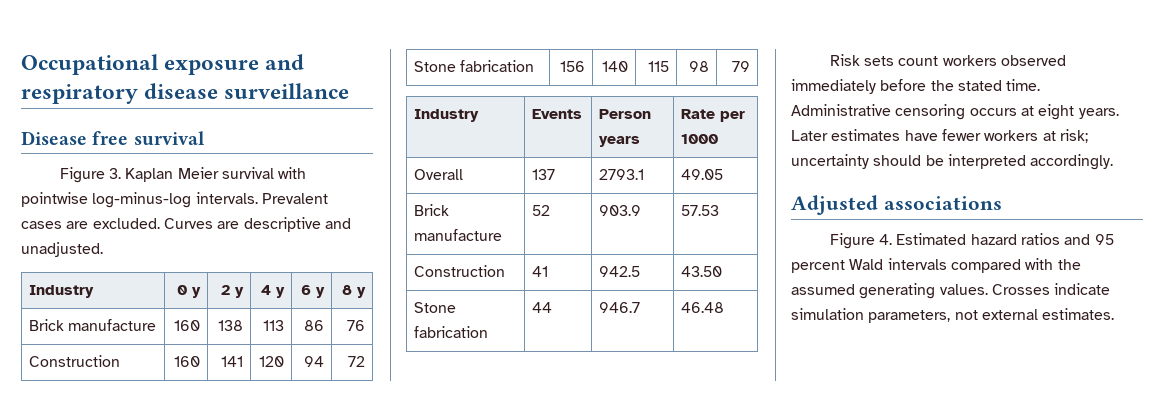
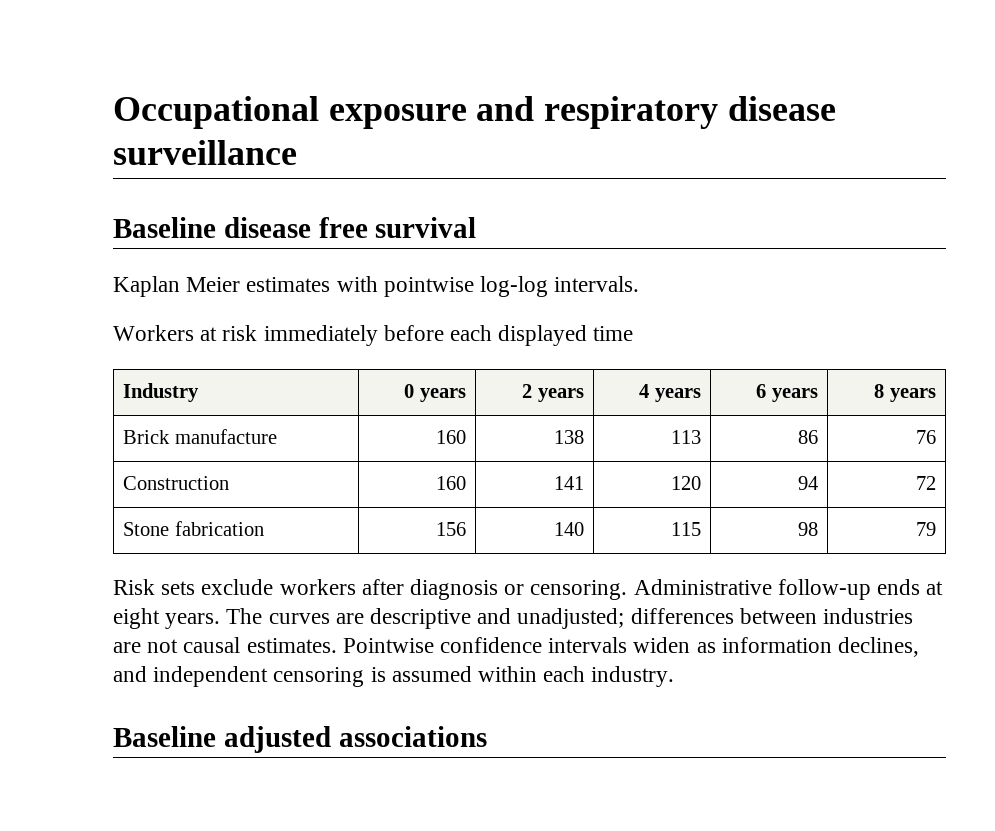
- Disease free survival
+ Baseline disease free survival
- Figure 3. Kaplan Meier survival with pointwise log-minus-log intervals. Prevalent cases are excluded. Curves are descriptive and unadjusted.
+ Kaplan Meier estimates with pointwise log-log intervals.
+ Workers at risk immediately before each displayed time
- Industry | 0 y | 2 y | 4 y | 6 y | 8 y
+ Industry | 0 years | 2 years | 4 years | 6 years | 8 years
- Industry | Events | Person years | Rate per 1000
- Overall | 137 | 2793.1 | 49.05
- Brick manufacture | 52 | 903.9 | 57.53
- Construction | 41 | 942.5 | 43.50
- Stone fabrication | 44 | 946.7 | 46.48
- Risk sets count workers observed immediately before the stated time. Administrative censoring occurs at eight years. Later estimates have fewer workers at risk; uncertainty should be interpreted accordingly.
- Adjusted associations
- Figure 4. Estimated hazard ratios and 95 percent Wald intervals compared with the assumed generating values. Crosses indicate simulation parameters, not external estimates.
+ Risk sets exclude workers after diagnosis or censoring. Administrative follow-up ends at eight years. The curves are descriptive and unadjusted; differences between industries are not causal estimates. Pointwise confidence intervals widen as information declines, and independent censoring is assumed within each industry.
+ Baseline adjusted associations

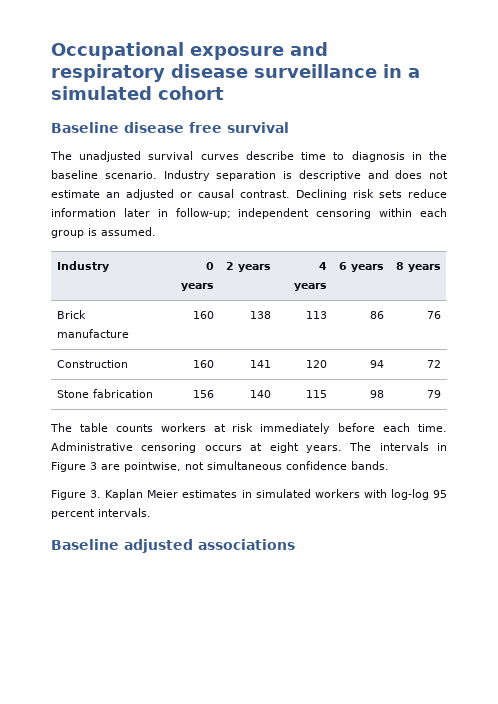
- Occupational exposure and respiratory disease surveillance
+ Occupational exposure and respiratory disease surveillance in a simulated cohort
- Kaplan Meier estimates with pointwise log-log intervals.
- Workers at risk immediately before each displayed time
+ The unadjusted survival curves describe time to diagnosis in the baseline scenario. Industry separation is descriptive and does not estimate an adjusted or causal contrast. Declining risk sets reduce information later in follow-up; independent censoring within each group is assumed.
- Risk sets exclude workers after diagnosis or censoring. Administrative follow-up ends at eight years. The curves are descriptive and unadjusted; differences between industries are not causal estimates. Pointwise confidence intervals widen as information declines, and independent censoring is assumed within each industry.
+ The table counts workers at risk immediately before each time. Administrative censoring occurs at eight years. The intervals in Figure 3 are pointwise, not simultaneous confidence bands.
+ Figure 3. Kaplan Meier estimates in simulated workers with log-log 95 percent intervals.

